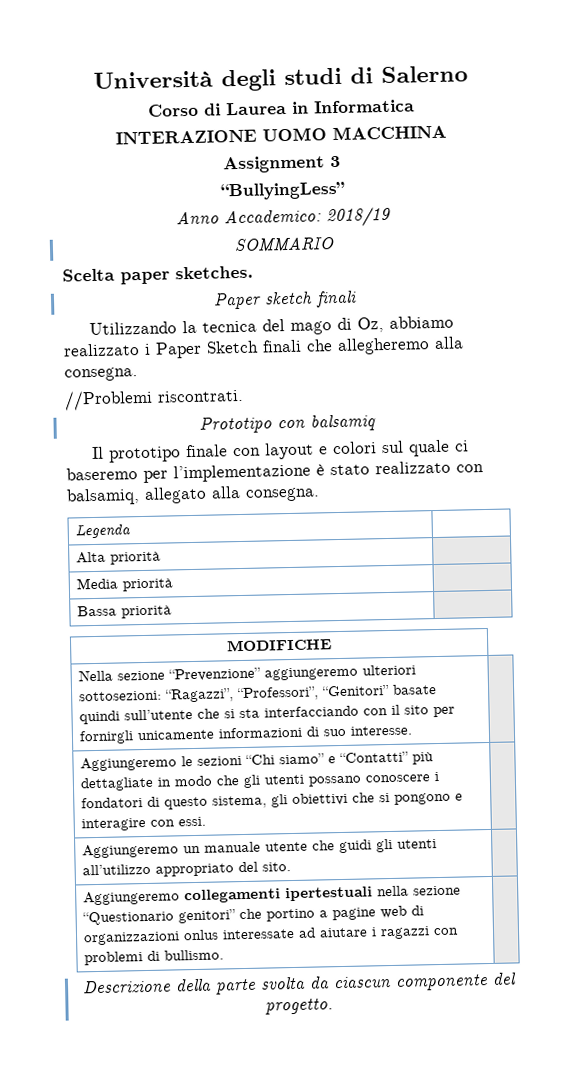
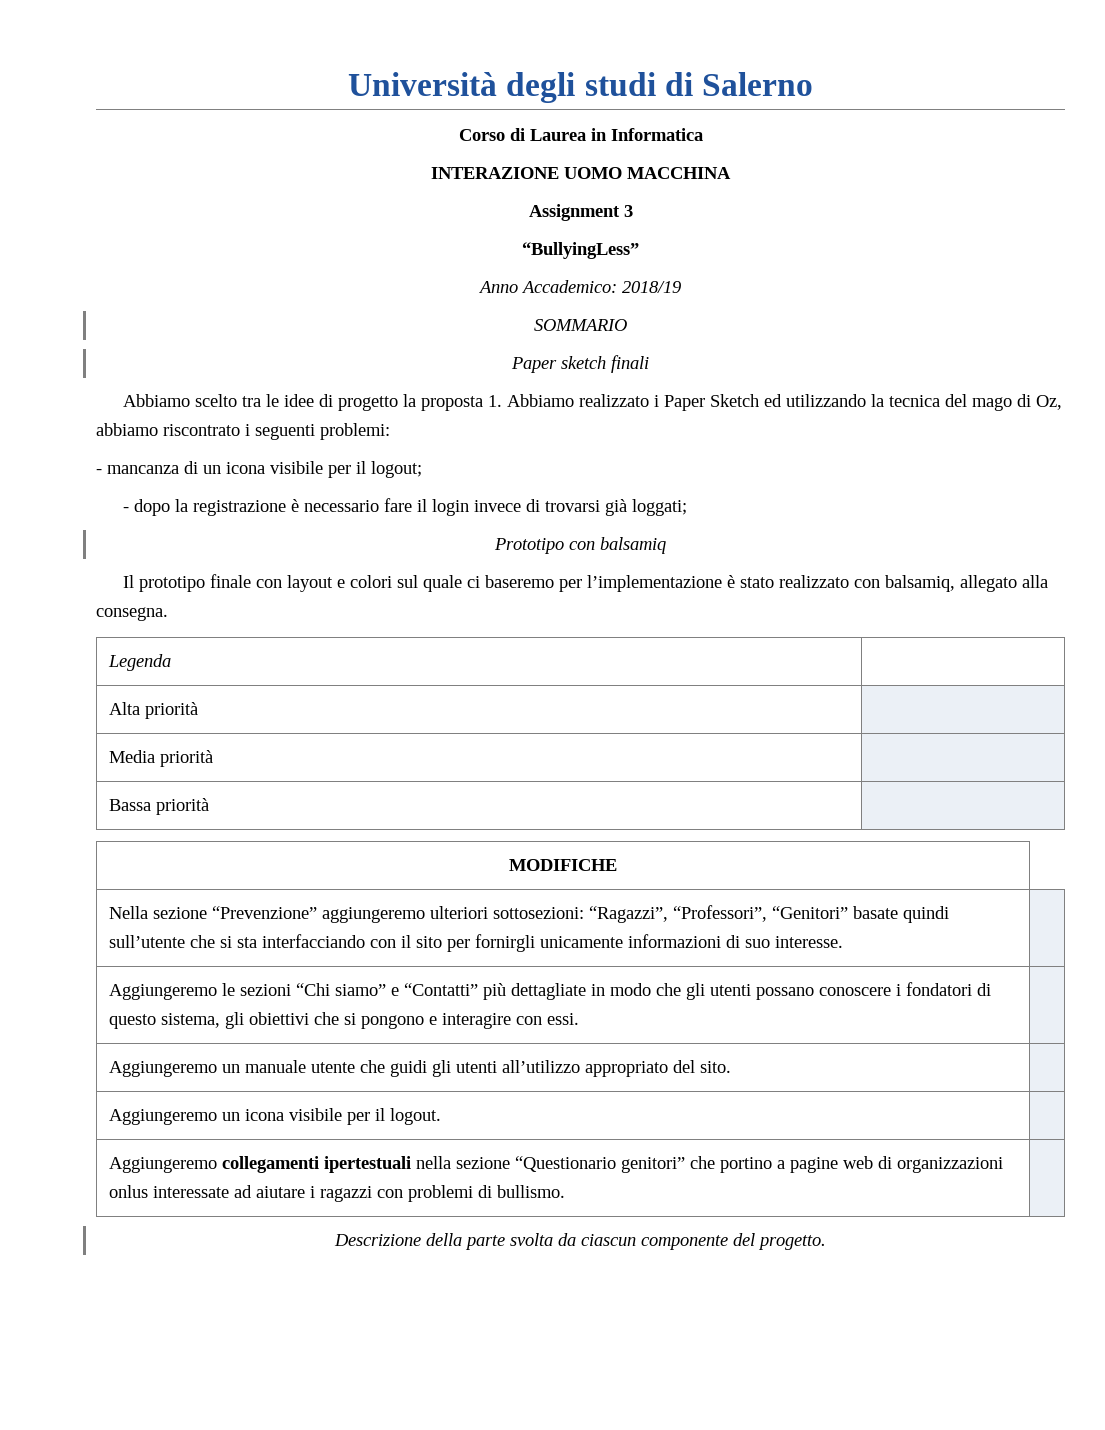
- Scelta paper sketches.
- Utilizzando la tecnica del mago di Oz, abbiamo realizzato i Paper Sketch finali che allegheremo alla consegna.
- //Problemi riscontrati.
+ Abbiamo scelto tra le idee di progetto la proposta 1. Abbiamo realizzato i Paper Sketch ed utilizzando la tecnica del mago di Oz, abbiamo riscontrato i seguenti problemi:
+ - mancanza di un icona visibile per il logout;
+ - dopo la registrazione è necessario fare il login invece di trovarsi già loggati;
+ Aggiungeremo un icona visibile per il logout. |

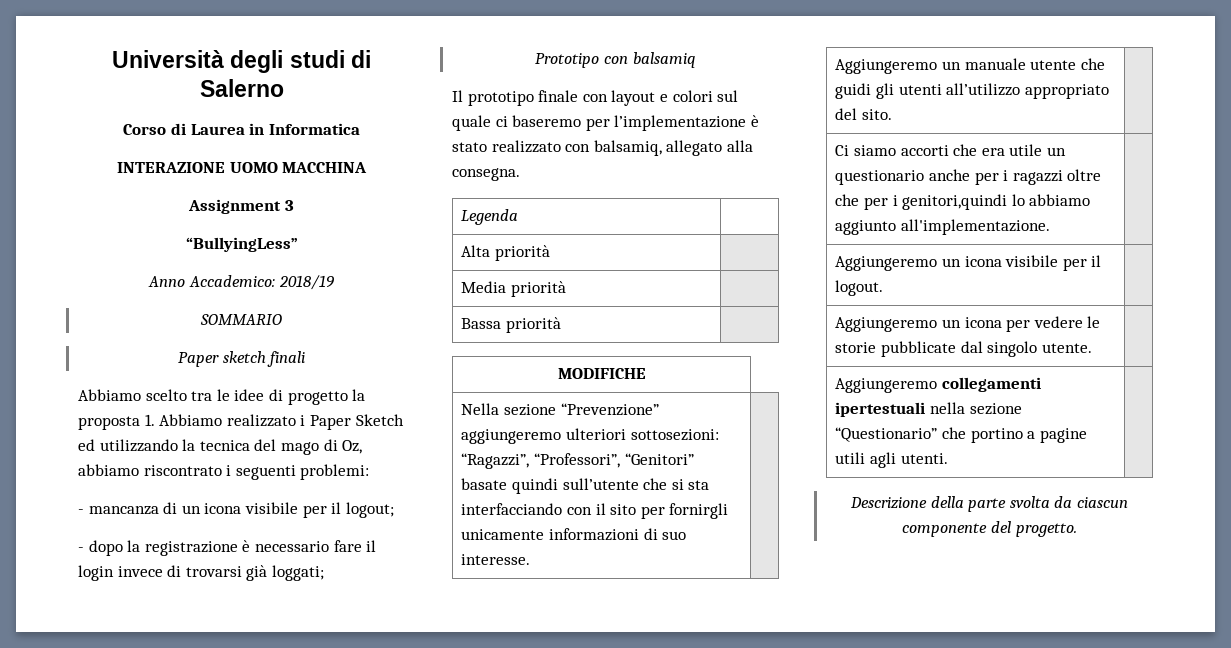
- Aggiungeremo le sezioni “Chi siamo” e “Contatti” più dettagliate in modo che gli utenti possano conoscere i fondatori di questo sistema, gli obiettivi che si pongono e interagire con essi. |
+ Ci siamo accorti che era utile un questionario anche per i ragazzi oltre che per i genitori,quindi lo abbiamo aggiunto all'implementazione. |
+ Aggiungeremo un icona per vedere le storie pubblicate dal singolo utente. |
- Aggiungeremo collegamenti ipertestuali nella sezione “Questionario genitori” che portino a pagine web di organizzazioni onlus interessate ad aiutare i ragazzi con problemi di bullismo. |
+ Aggiungeremo collegamenti ipertestuali nella sezione “Questionario” che portino a pagine utili agli utenti. |

